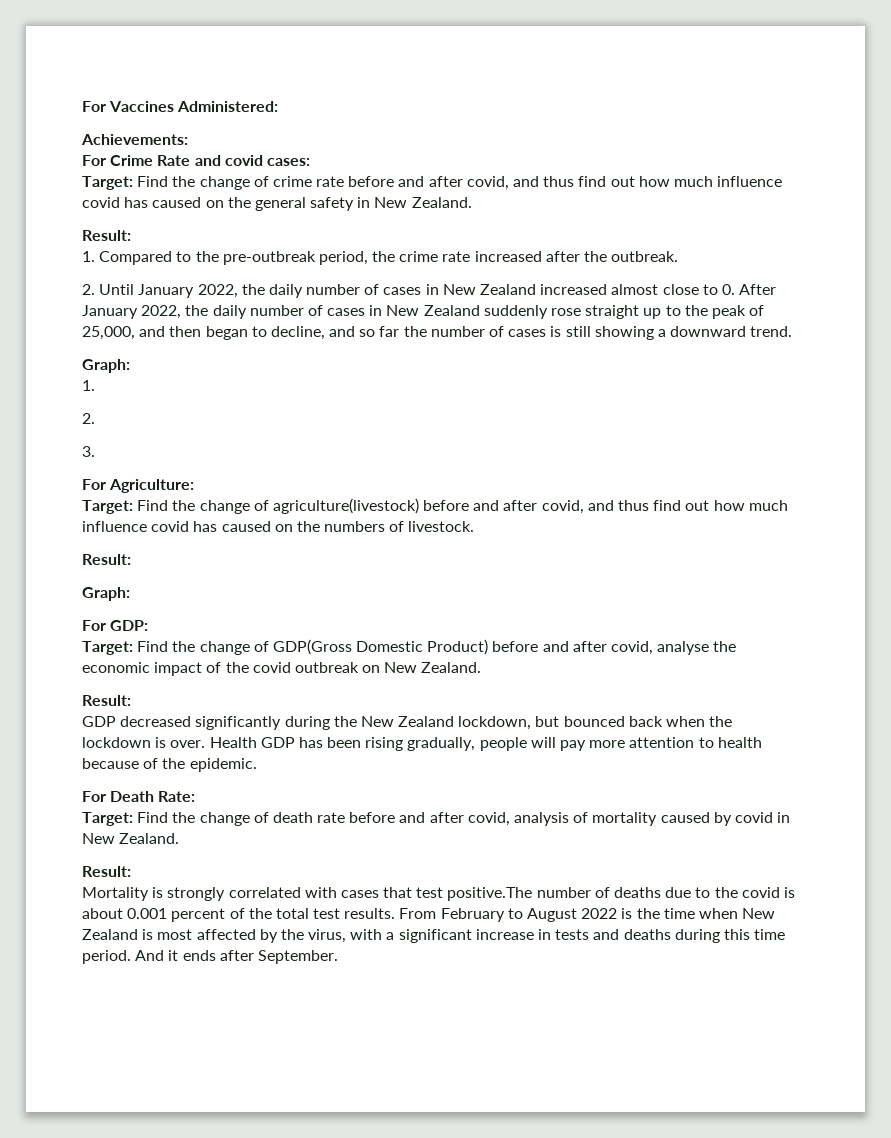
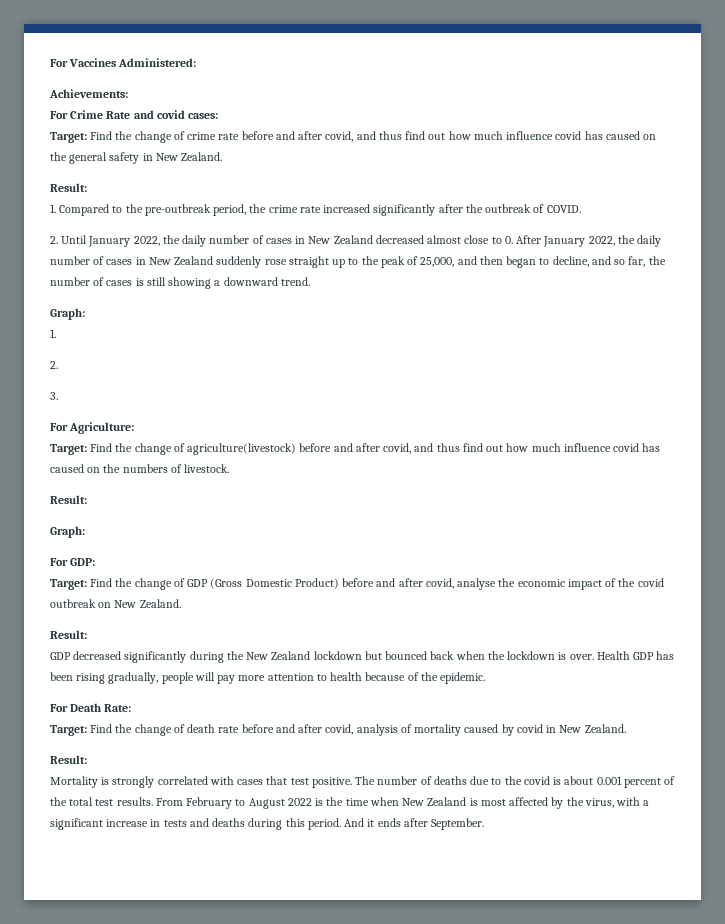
- 1. Compared to the pre-outbreak period, the crime rate increased after the outbreak.
+ 1. Compared to the pre-outbreak period, the crime rate increased significantly after the outbreak of COVID.
- 2. Until January 2022, the daily number of cases in New Zealand increased almost close to 0. After January 2022, the daily number of cases in New Zealand suddenly rose straight up to the peak of 25,000, and then began to decline, and so far the number of cases is still showing a downward trend.
+ 2. Until January 2022, the daily number of cases in New Zealand decreased almost close to 0. After January 2022, the daily number of cases in New Zealand suddenly rose straight up to the peak of 25,000, and then began to decline, and so far, the number of cases is still showing a downward trend.
- Target: Find the change of GDP(Gross Domestic Product) before and after covid, analyse the economic impact of the covid outbreak on New Zealand.
+ Target: Find the change of GDP (Gross Domestic Product) before and after covid, analyse the economic impact of the covid outbreak on New Zealand.
- GDP decreased significantly during the New Zealand lockdown, but bounced back when the lockdown is over.
+ GDP decreased significantly during the New Zealand lockdown but bounced back when the lockdown is over.
- Mortality is strongly correlated with cases that test positive.The number of deaths due to the covid is about 0.001 percent of the total test results.
+ Mortality is strongly correlated with cases that test positive. The number of deaths due to the covid is about 0.001 percent of the total test results.
- From February to August 2022 is the time when New Zealand is most affected by the virus, with a significant increase in tests and deaths during this time period.
+ From February to August 2022 is the time when New Zealand is most affected by the virus, with a significant increase in tests and deaths during this period.

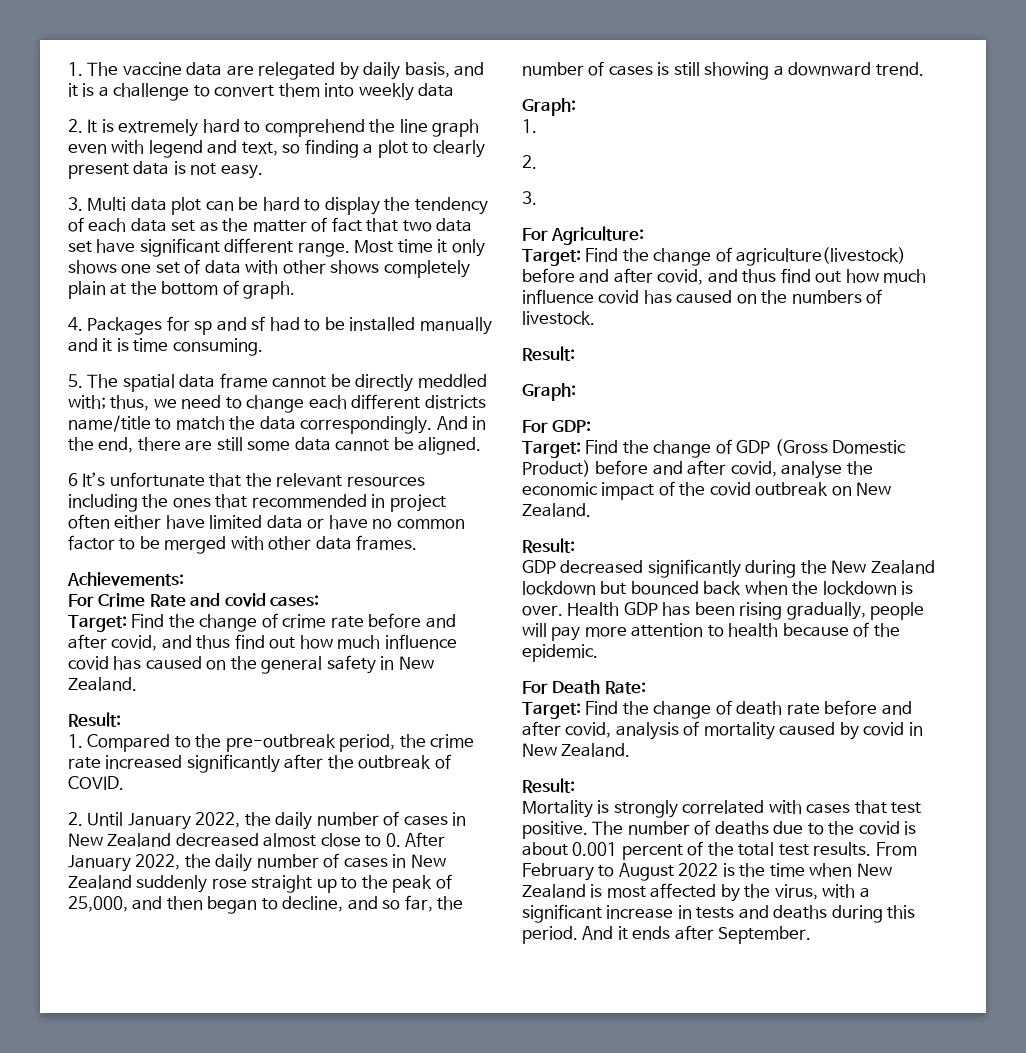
- For Vaccines Administered:
+ 1. The vaccine data are relegated by daily basis, and it is a challenge to convert them into weekly data
+ 2. It is extremely hard to comprehend the line graph even with legend and text, so finding a plot to clearly present data is not easy.
+ 3. Multi data plot can be hard to display the tendency of each data set as the matter of fact that two data set have significant different range. Most time it only shows one set of data with other shows completely plain at the bottom of graph.
+ 4. Packages for sp and sf had to be installed manually and it is time consuming.
+ 5. The spatial data frame cannot be directly meddled with; thus, we need to change each different districts name/title to match the data correspondingly. And in the end, there are still some data cannot be aligned.
+ 6 It’s unfortunate that the relevant resources including the ones that recommended in project often either have limited data or have no common factor to be merged with other data frames.

